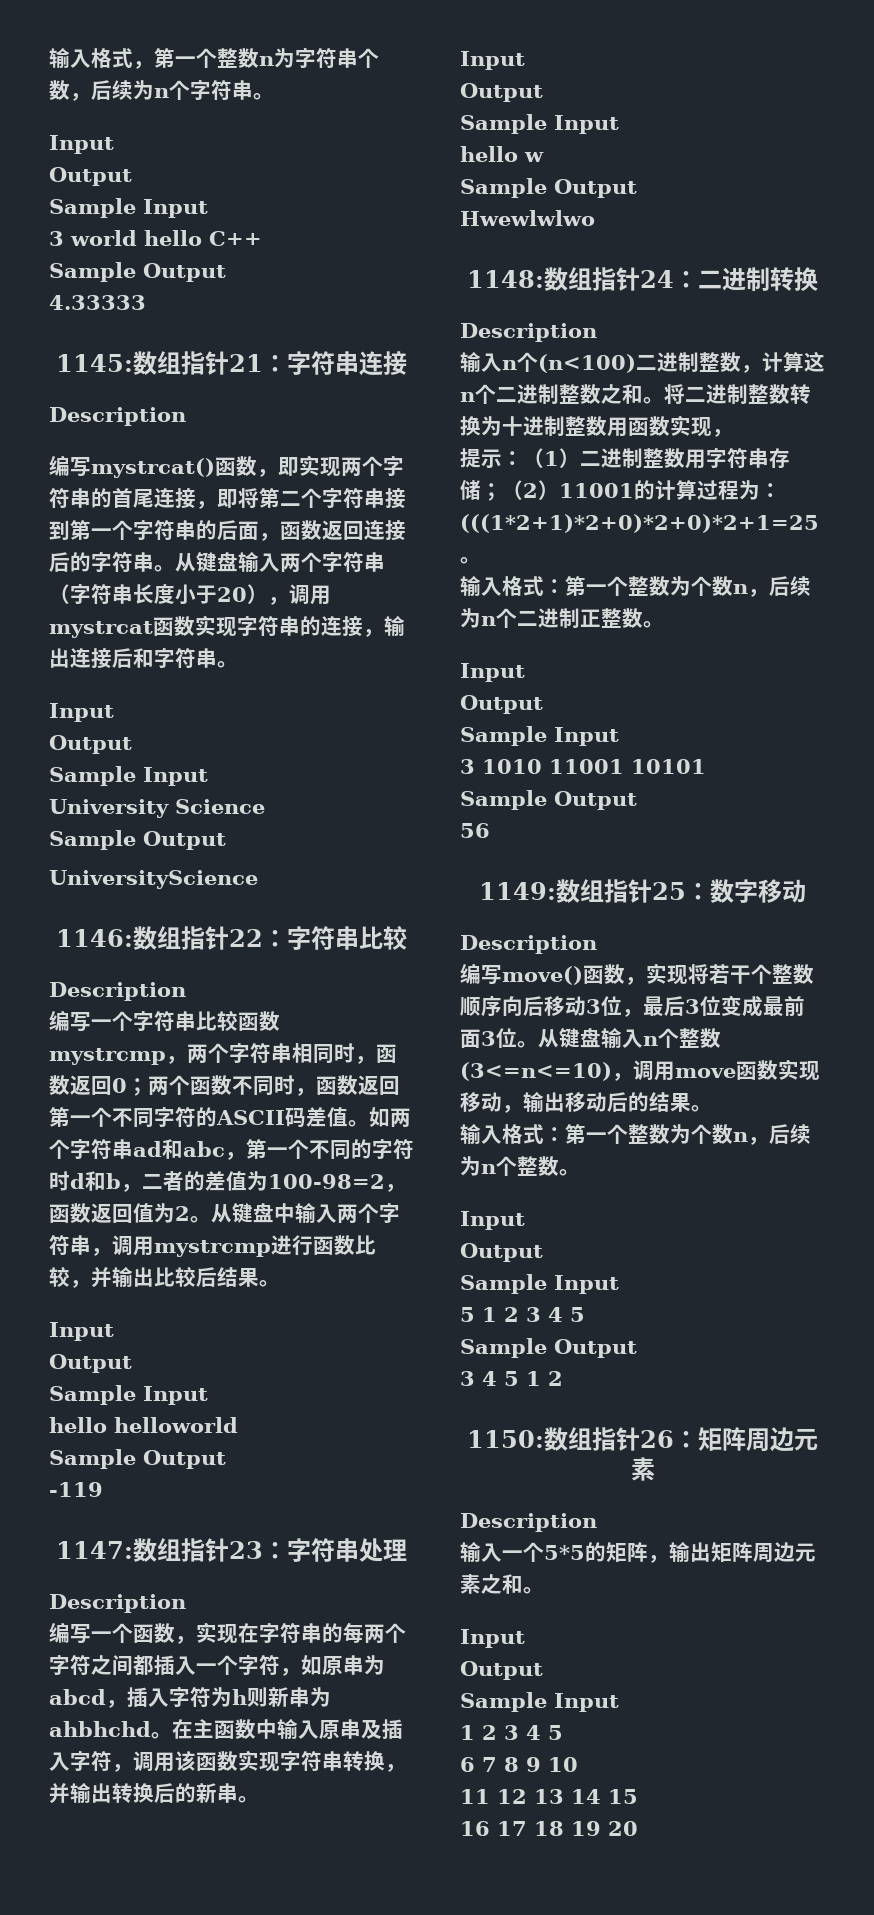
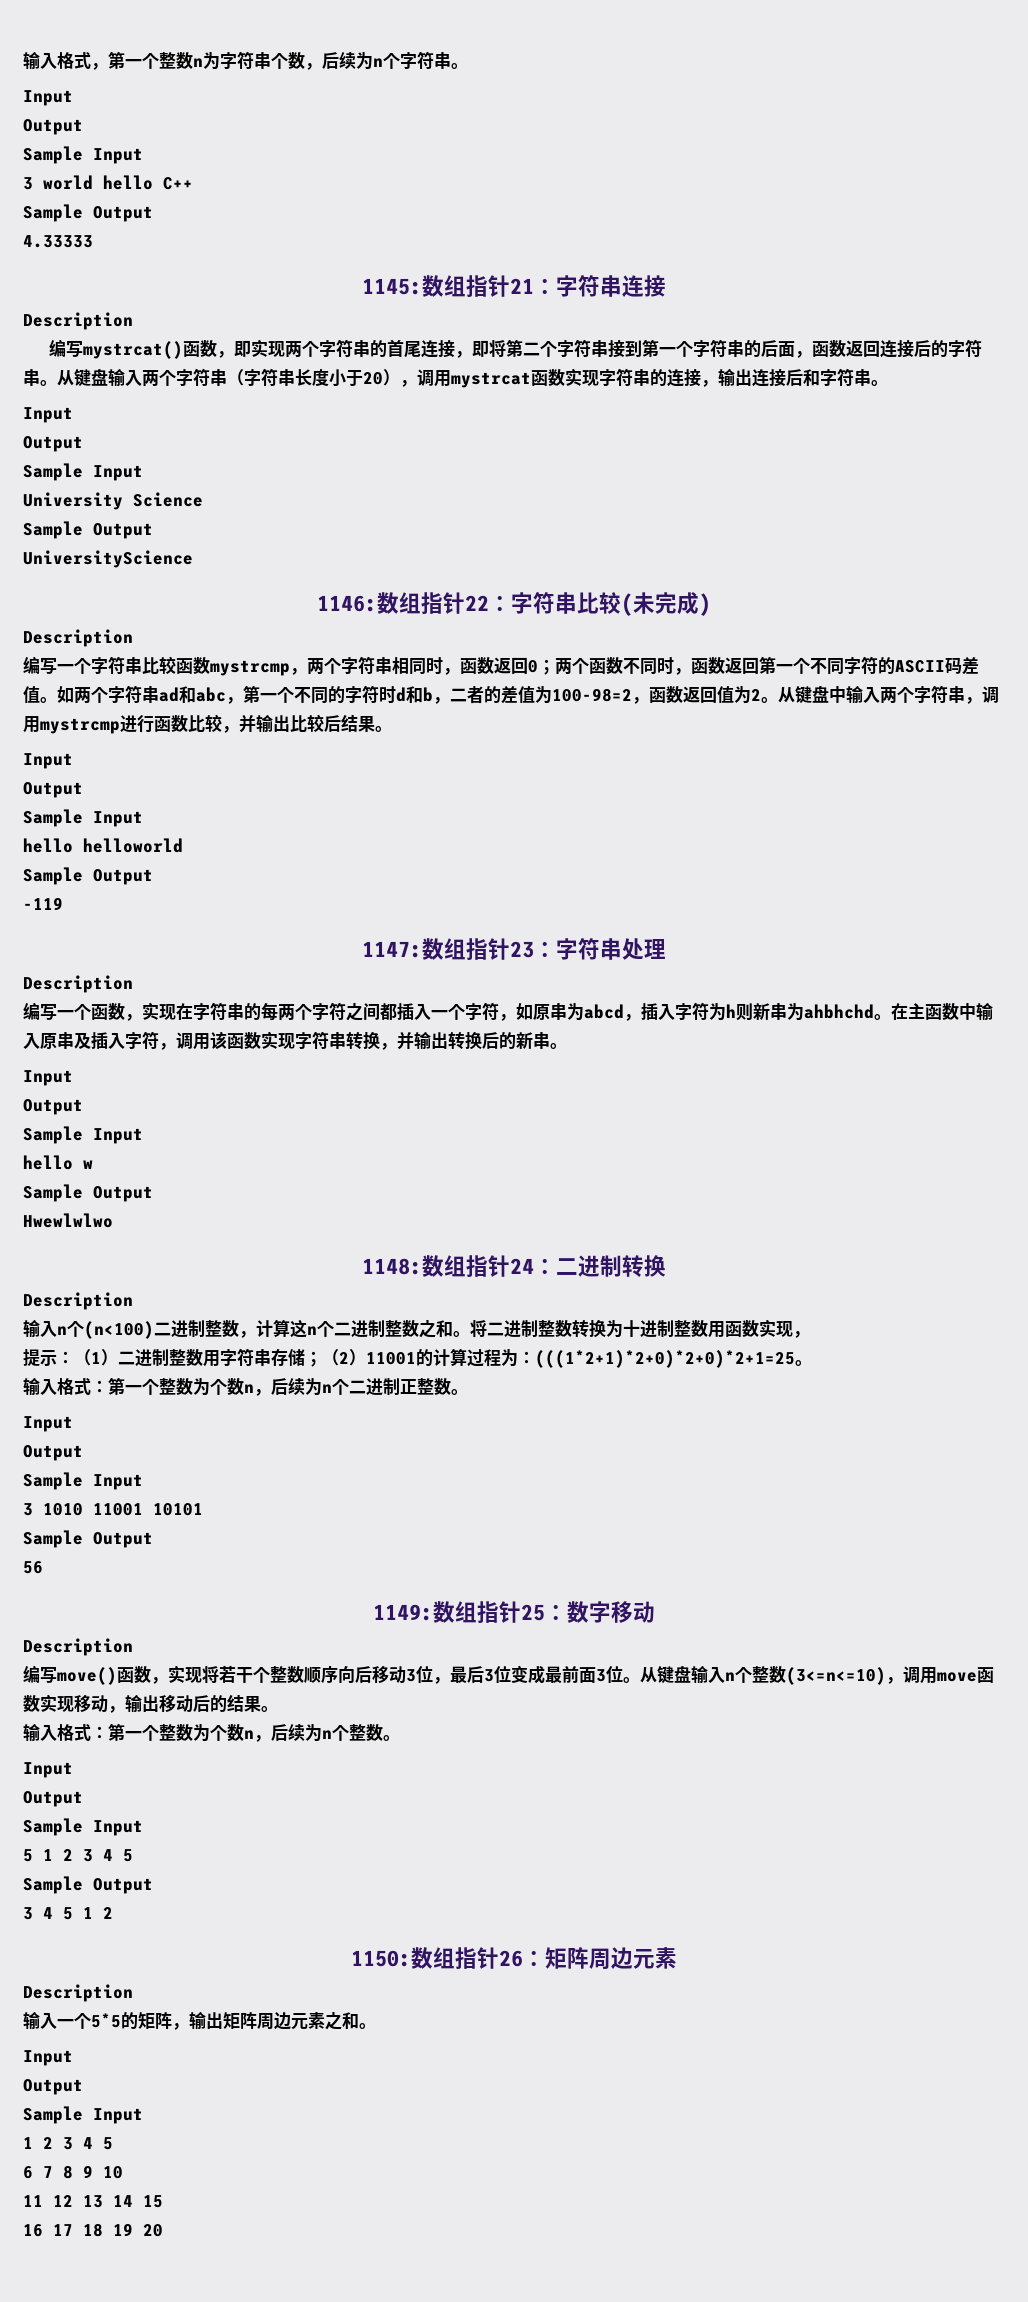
- 1146:数组指针22：字符串比较
+ 1146:数组指针22：字符串比较(未完成)

